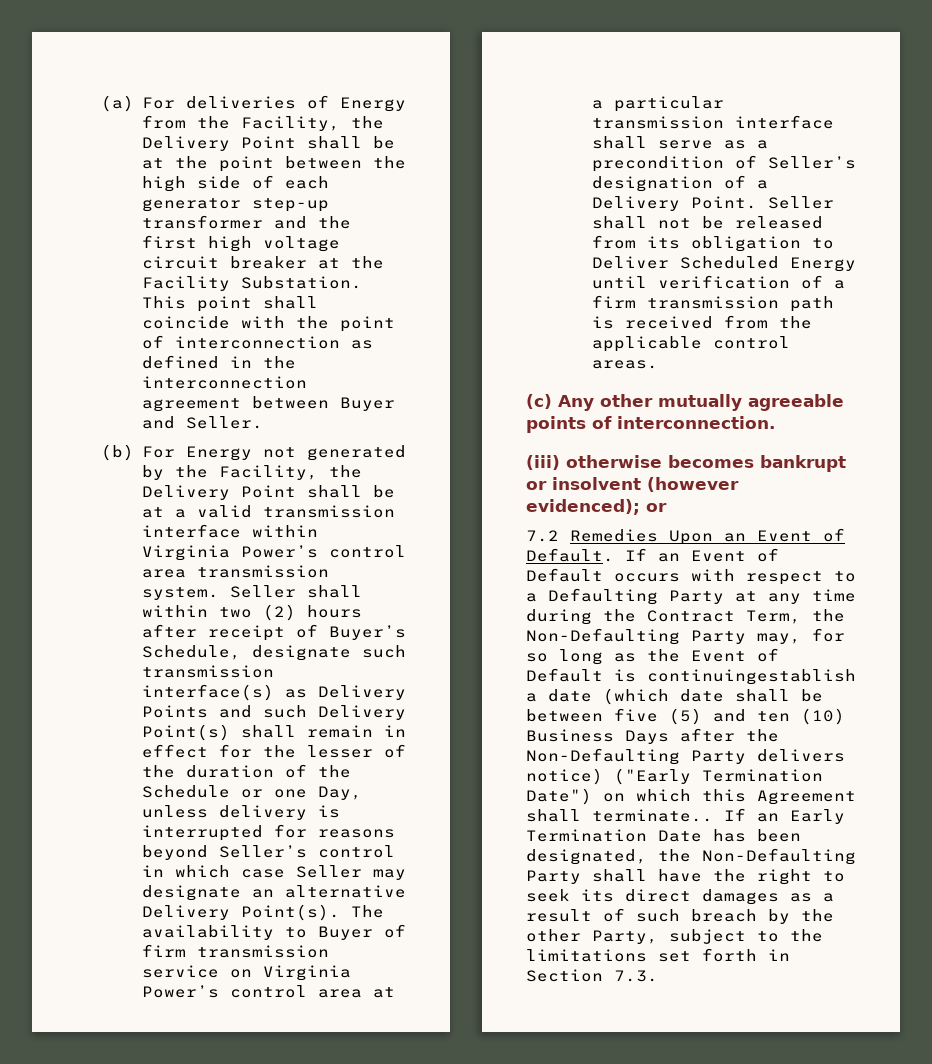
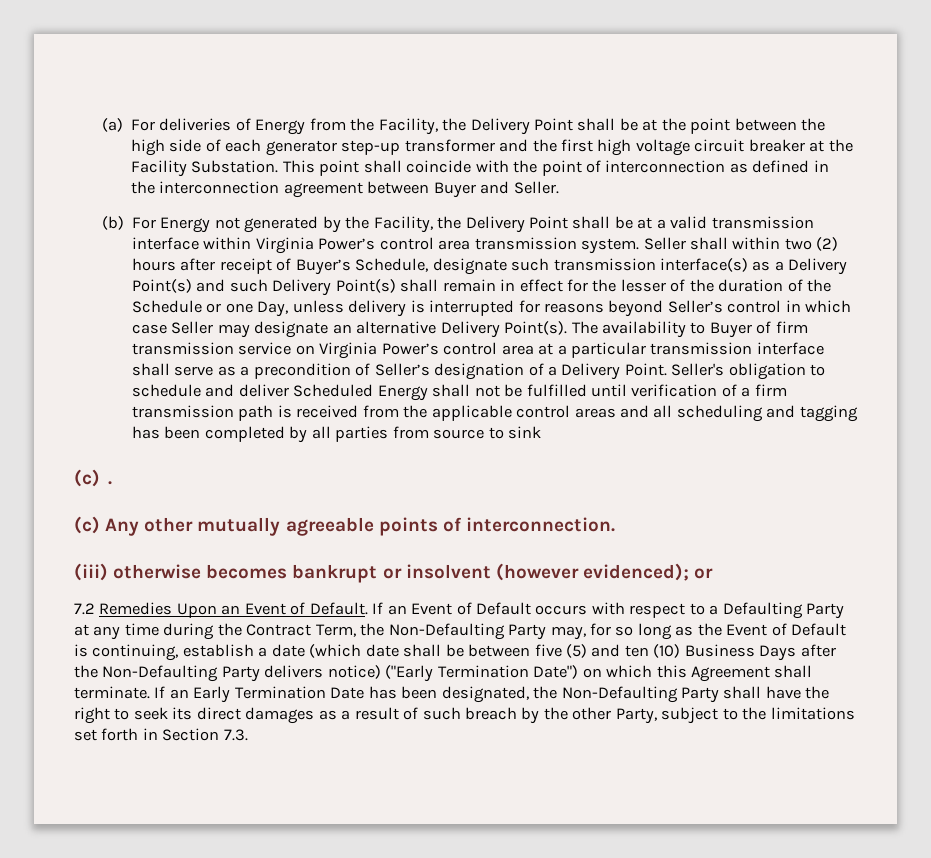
- Seller shall within two (2) hours after receipt of Buyer’s Schedule, designate such transmission interface(s) as Delivery Points and such Delivery Point(s) shall remain in effect for the lesser of the duration of the Schedule or one Day, unless delivery is interrupted for reasons beyond Seller’s control in which case Seller may designate an alternative Delivery Point(s).
+ Seller shall within two (2) hours after receipt of Buyer’s Schedule, designate such transmission interface(s) as a Delivery Point(s) and such Delivery Point(s) shall remain in effect for the lesser of the duration of the Schedule or one Day, unless delivery is interrupted for reasons beyond Seller’s control in which case Seller may designate an alternative Delivery Point(s).
- Seller shall not be released from its obligation to Deliver Scheduled Energy until verification of a firm transmission path is received from the applicable control areas.
+ Seller's obligation to schedule and deliver Scheduled Energy shall not be fulfilled until verification of a firm transmission path is received from the applicable control areas and all scheduling and tagging has been completed by all parties from source to sink
+ (c) .
- If an Event of Default occurs with respect to a Defaulting Party at any time during the Contract Term, the Non-Defaulting Party may, for so long as the Event of Default is continuingestablish a date (which date shall be between five (5) and ten (10) Business Days after the Non-Defaulting Party delivers notice) ("Early Termination Date") on which this Agreement shall terminate..
+ If an Event of Default occurs with respect to a Defaulting Party at any time during the Contract Term, the Non-Defaulting Party may, for so long as the Event of Default is continuing, establish a date (which date shall be between five (5) and ten (10) Business Days after the Non-Defaulting Party delivers notice) ("Early Termination Date") on which this Agreement shall terminate.

